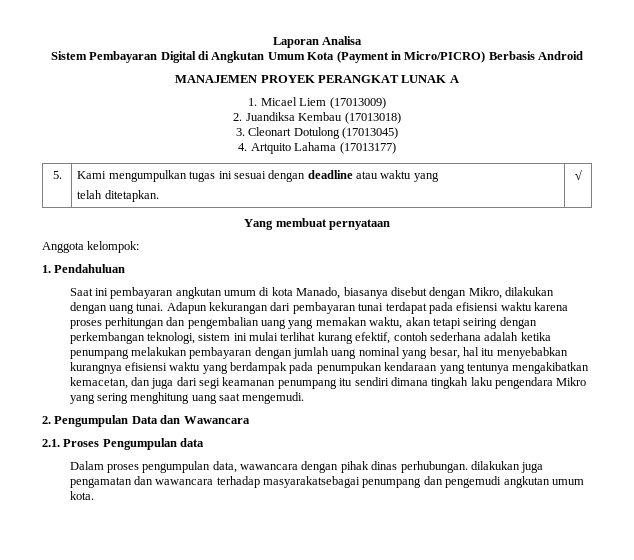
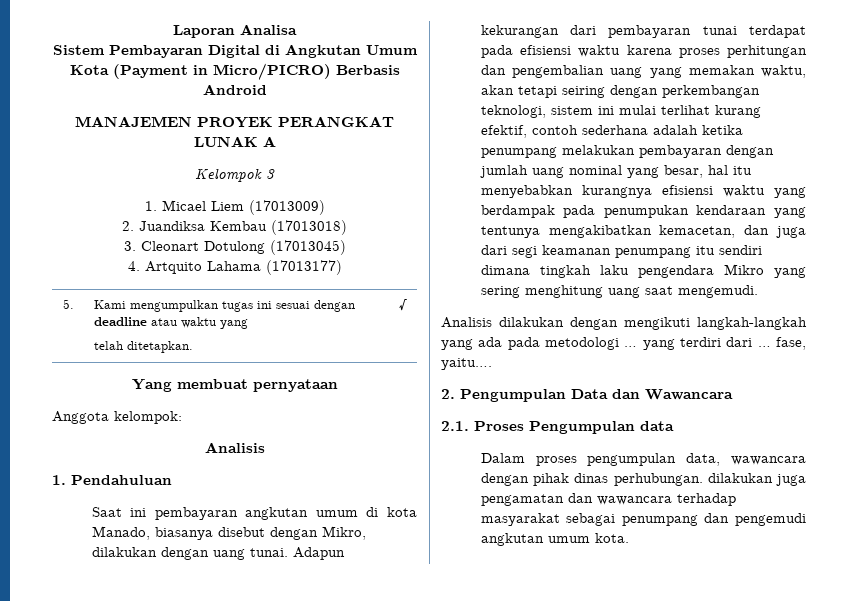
+ Kelompok 3
  Anggota kelompok:
+ Analisis
+ Analisis dilakukan dengan mengikuti langkah-langkah yang ada pada metodologi … yang terdiri dari … fase, yaitu….
- Dalam proses pengumpulan data, wawancara dengan pihak dinas perhubungan. dilakukan juga pengamatan dan wawancara terhadap masyarakatsebagai penumpang dan pengemudi angkutan umum kota.
+ Dalam proses pengumpulan data, wawancara dengan pihak dinas perhubungan. dilakukan juga pengamatan dan wawancara terhadap masyarakat sebagai penumpang dan pengemudi angkutan umum kota.

